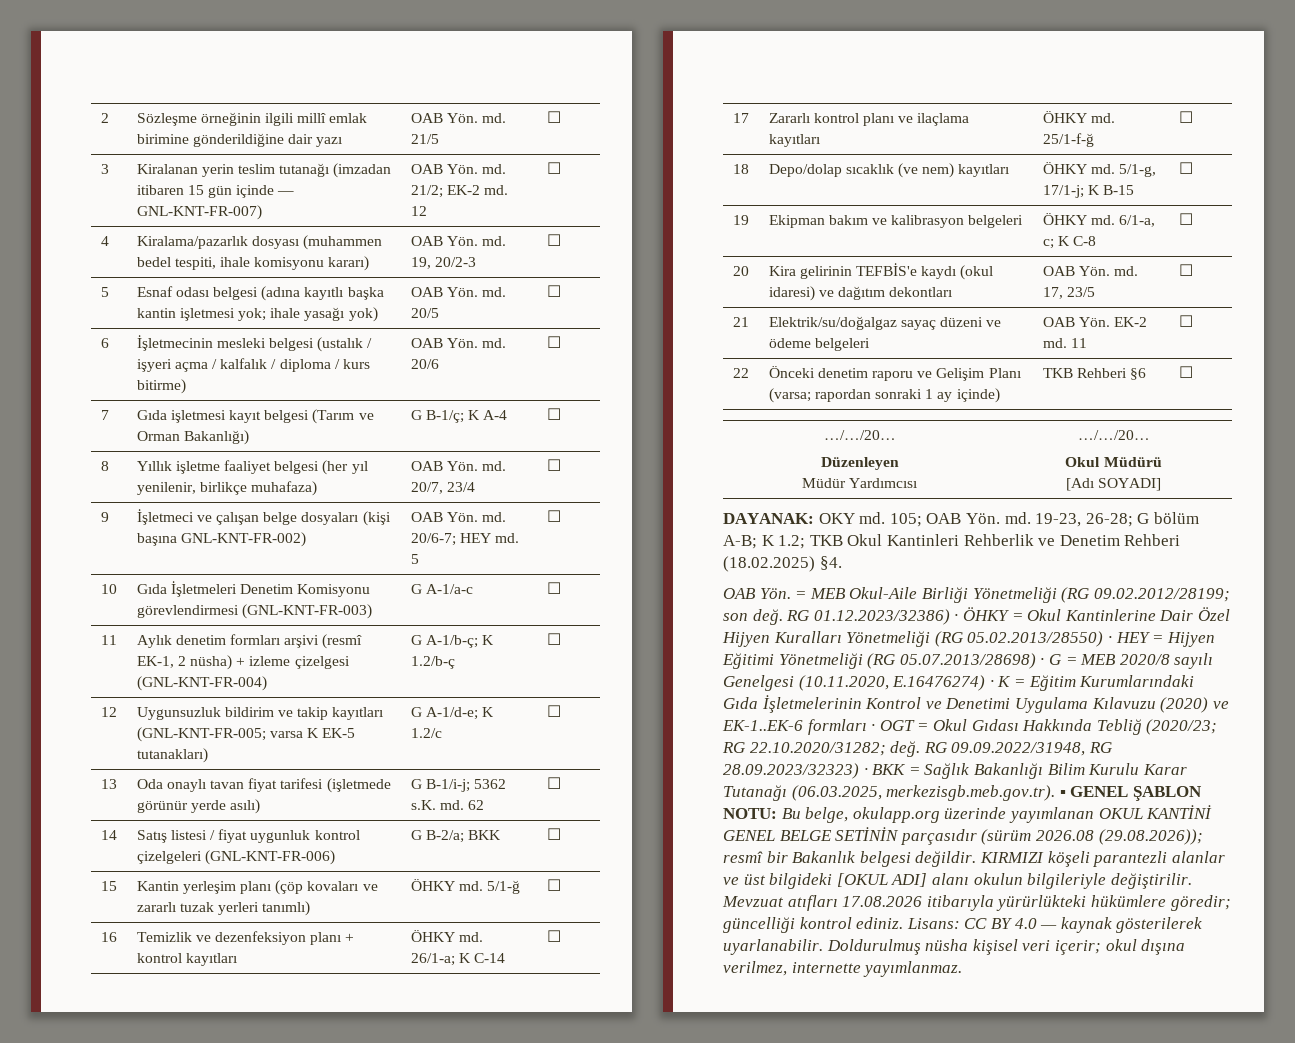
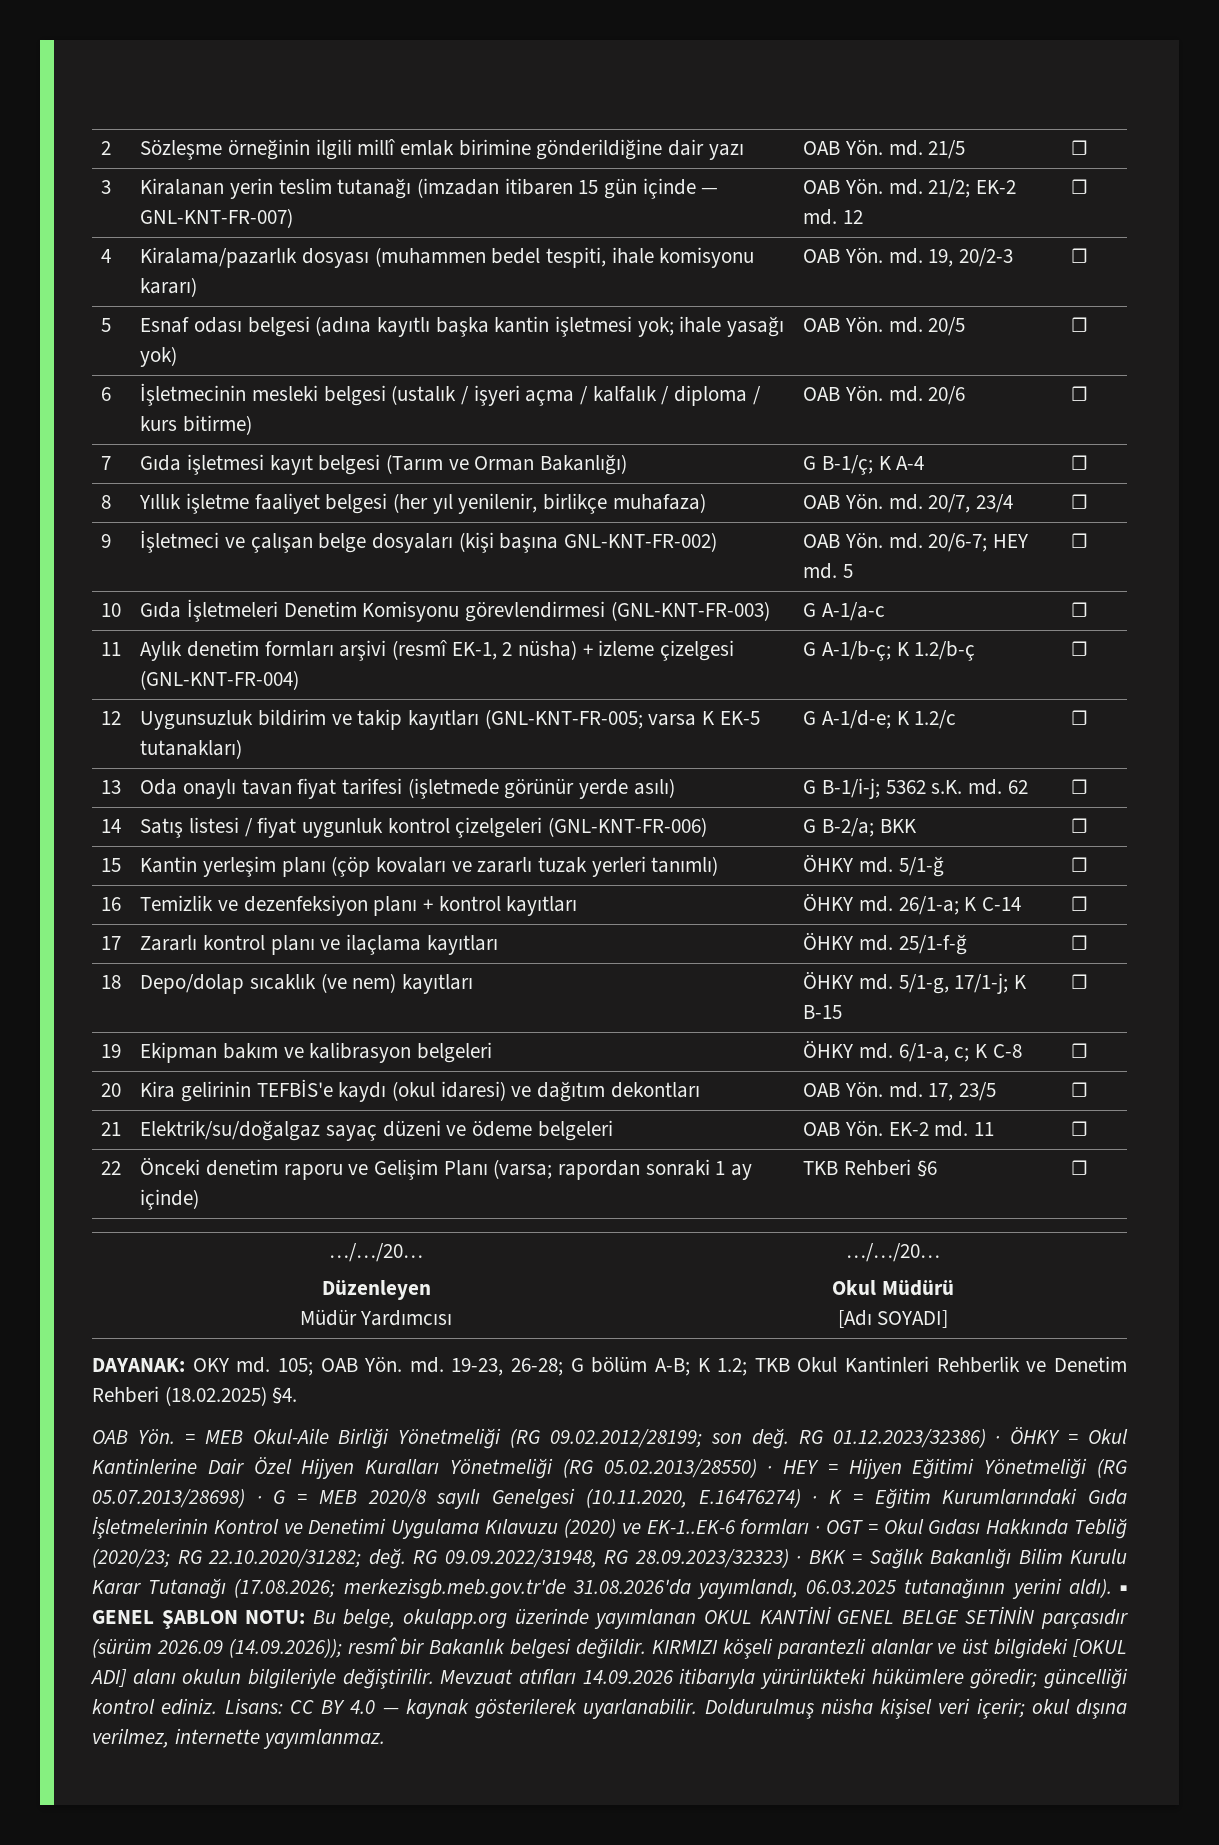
- RG 09.09.2022/31948, RG 28.09.2023/32323) · BKK = Sağlık Bakanlığı Bilim Kurulu Karar Tutanağı (06.03.2025, merkezisgb.meb.gov.tr). ▪ GENEL ŞABLON NOTU: Bu belge, okulapp.org üzerinde yayımlanan OKUL KANTİNİ GENEL BELGE SETİNİN parçasıdır (sürüm 2026.08 (29.08.2026)); resmî bir Bakanlık belgesi değildir.
+ RG 09.09.2022/31948, RG 28.09.2023/32323) · BKK = Sağlık Bakanlığı Bilim Kurulu Karar Tutanağı (17.08.2026; merkezisgb.meb.gov.tr'de 31.08.2026'da yayımlandı, 06.03.2025 tutanağının yerini aldı). ▪ GENEL ŞABLON NOTU: Bu belge, okulapp.org üzerinde yayımlanan OKUL KANTİNİ GENEL BELGE SETİNİN parçasıdır (sürüm 2026.09 (14.09.2026)); resmî bir Bakanlık belgesi değildir.
- Mevzuat atıfları 17.08.2026 itibarıyla yürürlükteki hükümlere göredir; güncelliği kontrol ediniz.
+ Mevzuat atıfları 14.09.2026 itibarıyla yürürlükteki hükümlere göredir; güncelliği kontrol ediniz.

